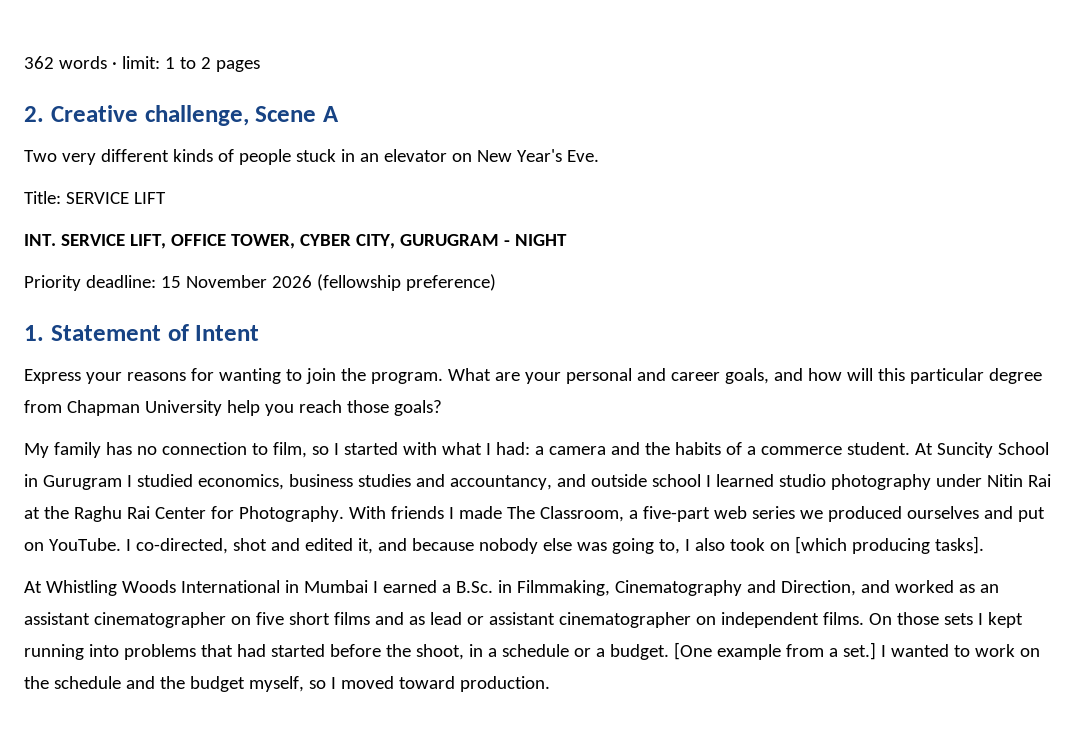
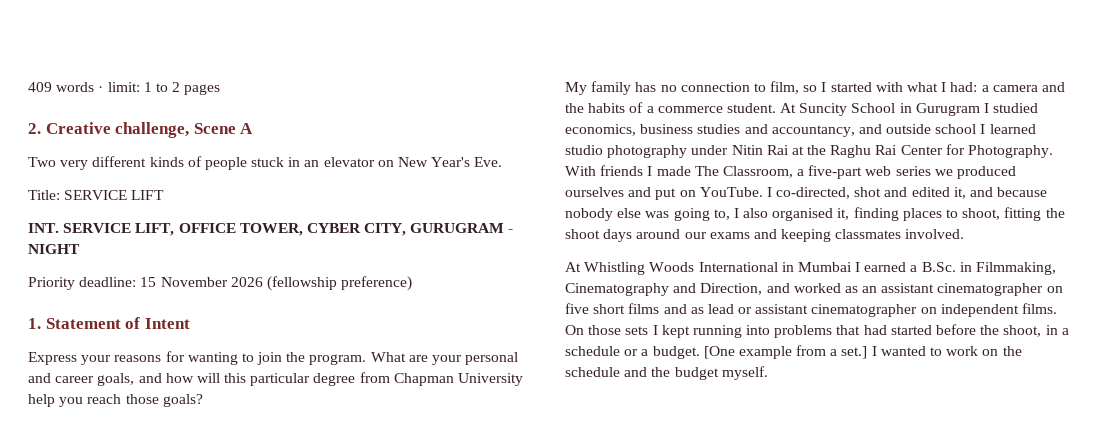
- 362 words · limit: 1 to 2 pages
+ 409 words · limit: 1 to 2 pages
- I co-directed, shot and edited it, and because nobody else was going to, I also took on [which producing tasks].
+ I co-directed, shot and edited it, and because nobody else was going to, I also organised it, finding places to shoot, fitting the shoot days around our exams and keeping classmates involved.
- I wanted to work on the schedule and the budget myself, so I moved toward production.
+ I wanted to work on the schedule and the budget myself.

